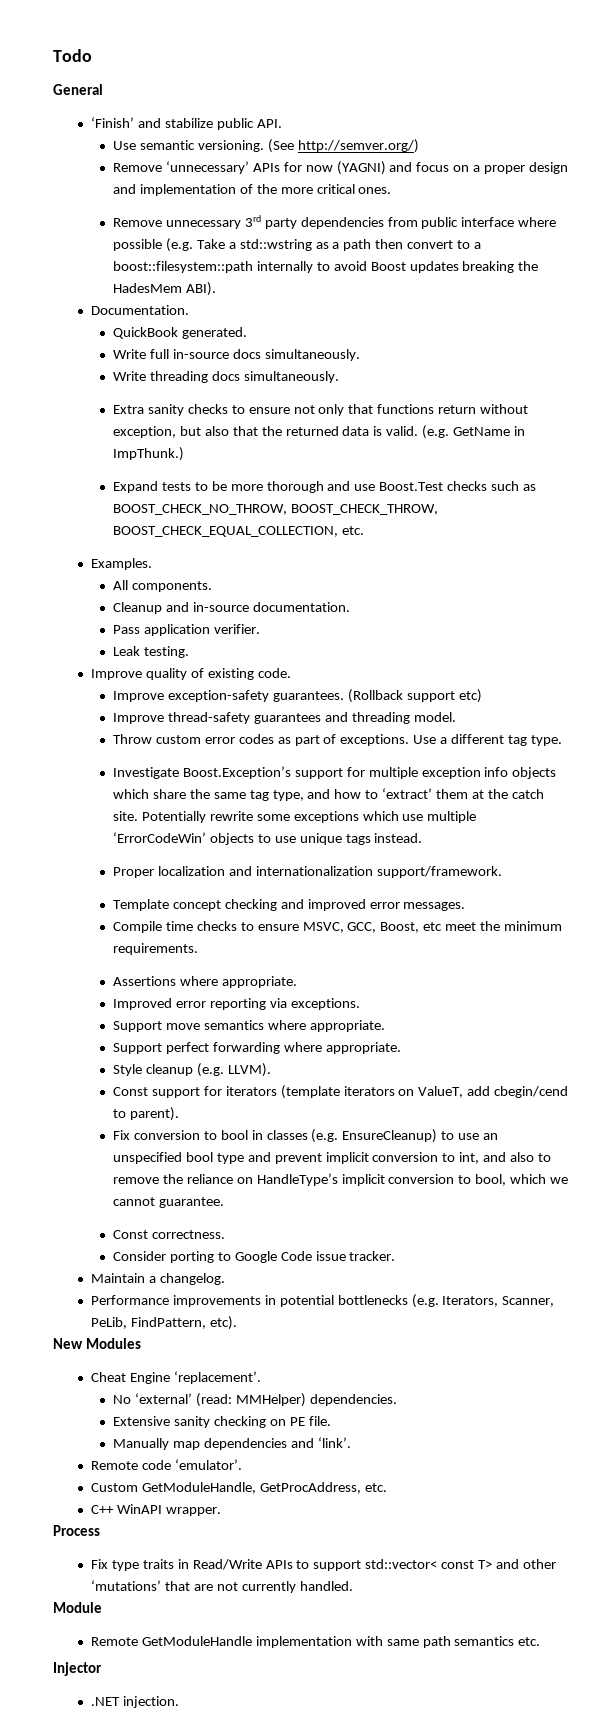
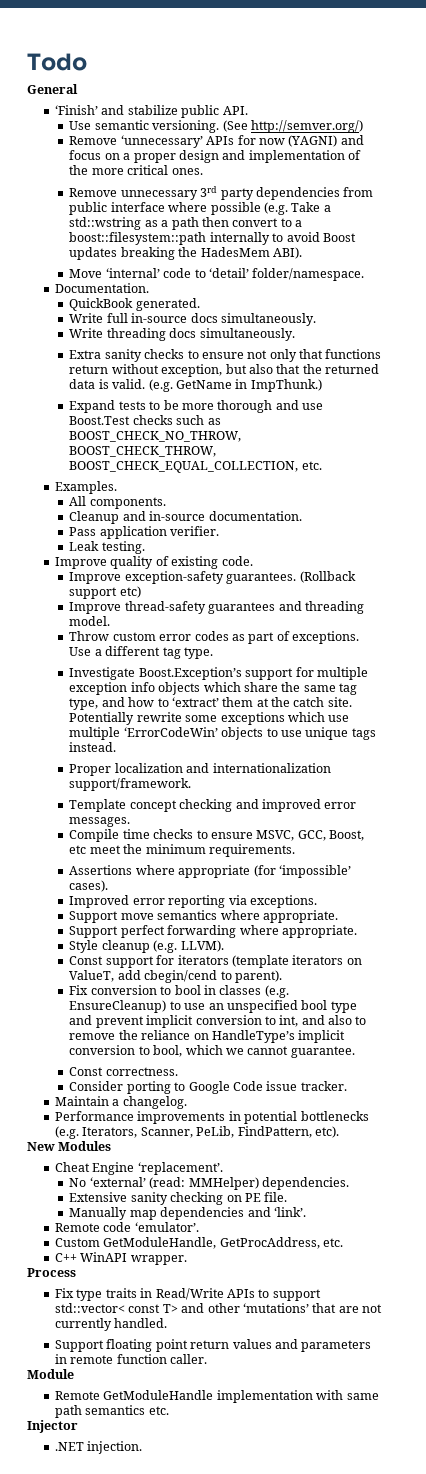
+ Move ‘internal’ code to ‘detail’ folder/namespace.
- Assertions where appropriate.
+ Assertions where appropriate (for ‘impossible’ cases).
+ Support floating point return values and parameters in remote function caller.

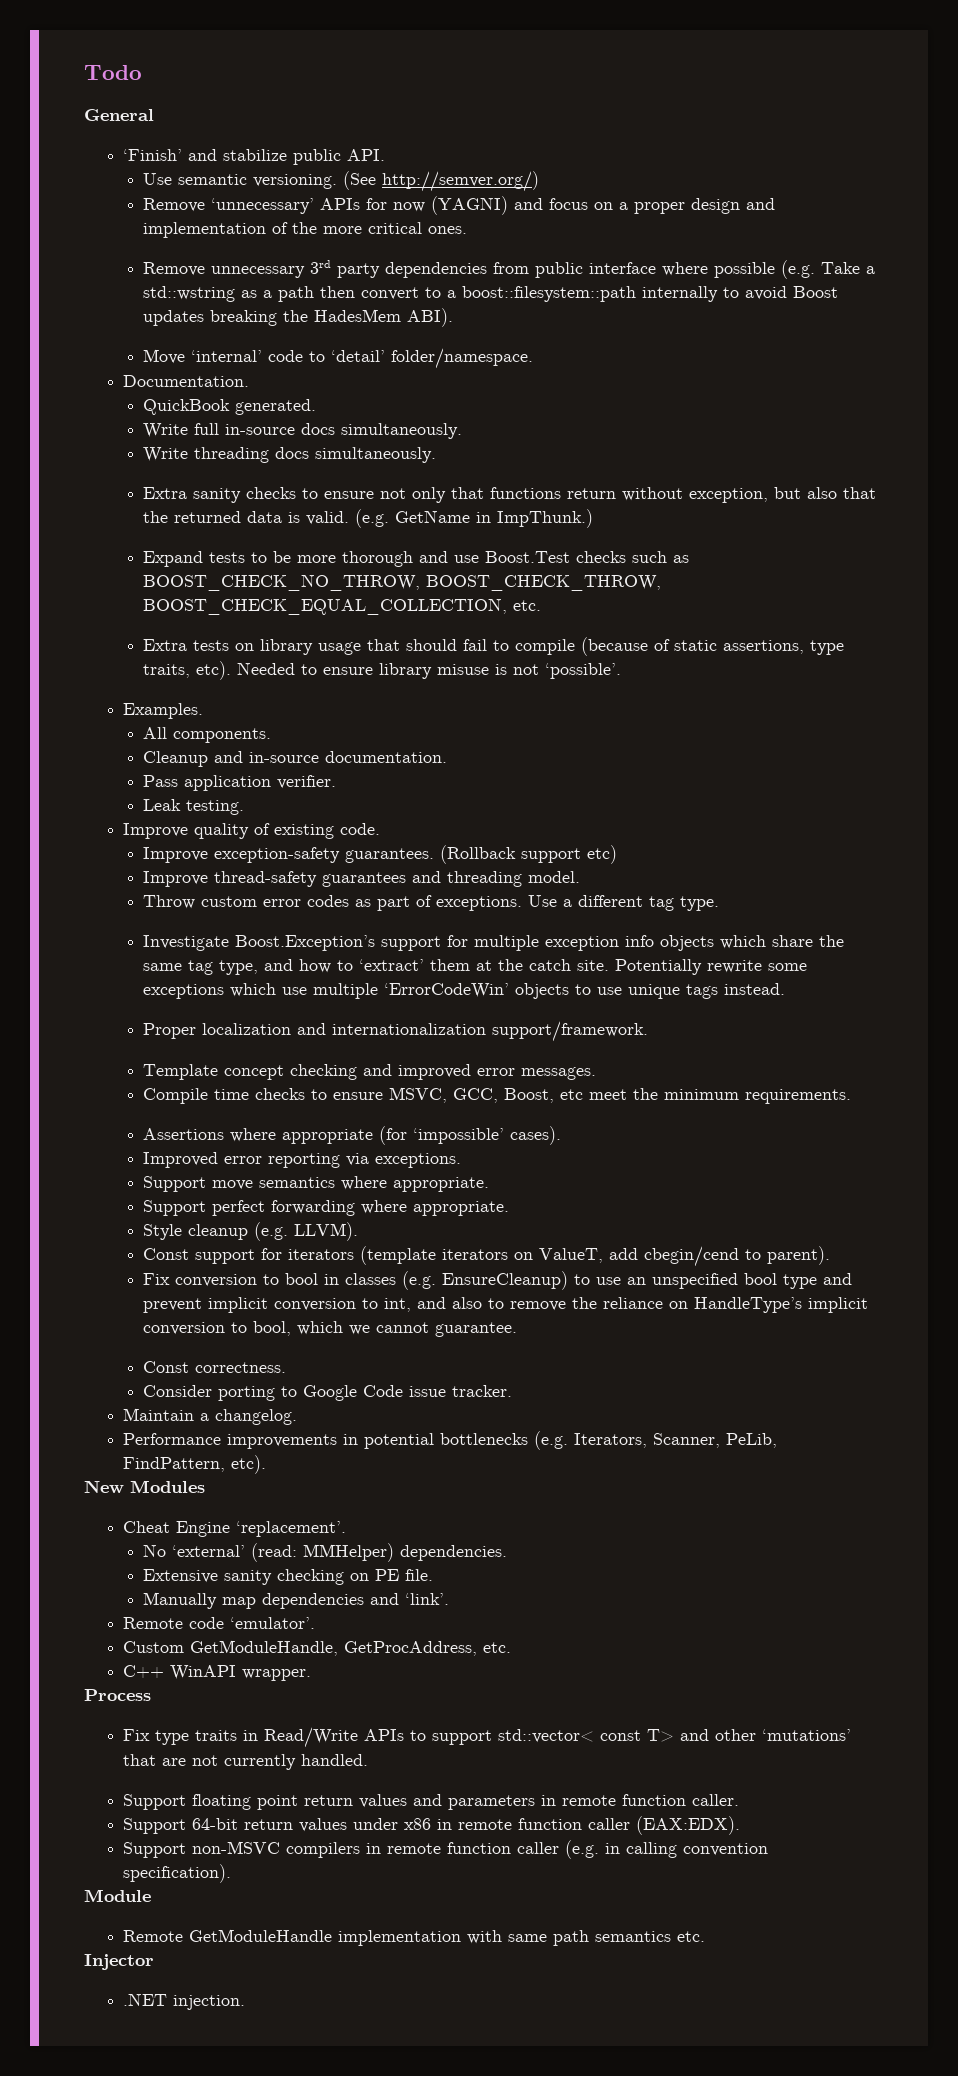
+ Extra tests on library usage that should fail to compile (because of static assertions, type traits, etc). Needed to ensure library misuse is not ‘possible’.
+ Support 64-bit return values under x86 in remote function caller (EAX:EDX).
+ Support non-MSVC compilers in remote function caller (e.g. in calling convention specification).

